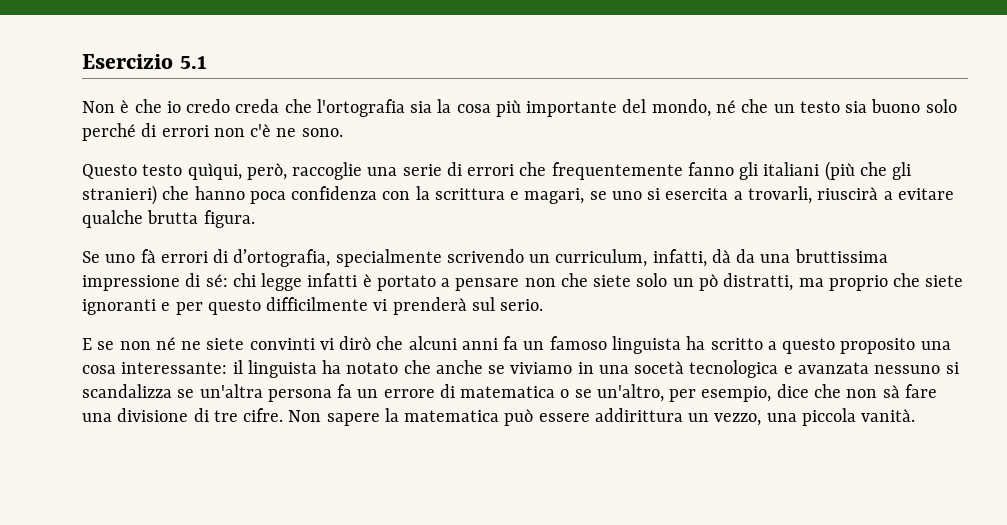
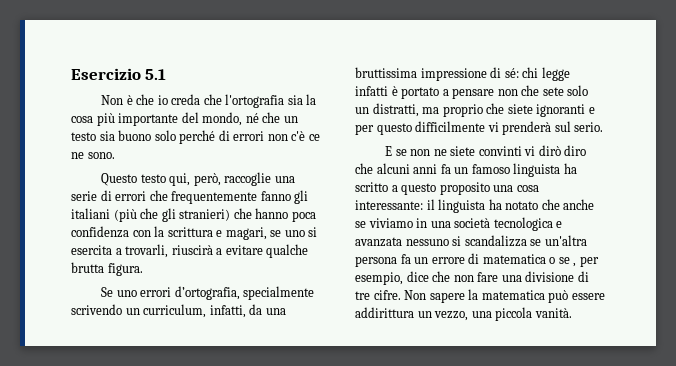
- Non è che io credo creda che l'ortografia sia la cosa più importante del mondo, né che un testo sia buono solo perché di errori non c'è ne sono.
+ Non è che io creda che l'ortografia sia la cosa più importante del mondo, né che un testo sia buono solo perché di errori non c'è ce ne sono.
- Questo testo quìqui, però, raccoglie una serie di errori che frequentemente fanno gli italiani (più che gli stranieri) che hanno poca confidenza con la scrittura e magari, se uno si esercita a trovarli, riuscirà a evitare qualche brutta figura.
+ Questo testo qui, però, raccoglie una serie di errori che frequentemente fanno gli italiani (più che gli stranieri) che hanno poca confidenza con la scrittura e magari, se uno si esercita a trovarli, riuscirà a evitare qualche brutta figura.
- Se uno fà errori di d’ortografia, specialmente scrivendo un curriculum, infatti, dà da una bruttissima impressione di sé: chi legge infatti è portato a pensare non che siete solo un pò distratti, ma proprio che siete ignoranti e per questo difficilmente vi prenderà sul serio.
+ Se uno errori d’ortografia, specialmente scrivendo un curriculum, infatti, da una bruttissima impressione di sé: chi legge infatti è portato a pensare non che sete solo un distratti, ma proprio che siete ignoranti e per questo difficilmente vi prenderà sul serio.
- E se non né ne siete convinti vi dirò che alcuni anni fa un famoso linguista ha scritto a questo proposito una cosa interessante: il linguista ha notato che anche se viviamo in una socetà tecnologica e avanzata nessuno si scandalizza se un'altra persona fa un errore di matematica o se un'altro, per esempio, dice che non sà fare una divisione di tre cifre.
+ E se non ne siete convinti vi dirò diro che alcuni anni fa un famoso linguista ha scritto a questo proposito una cosa interessante: il linguista ha notato che anche se viviamo in una società tecnologica e avanzata nessuno si scandalizza se un'altra persona fa un errore di matematica o se , per esempio, dice che non fare una divisione di tre cifre.

